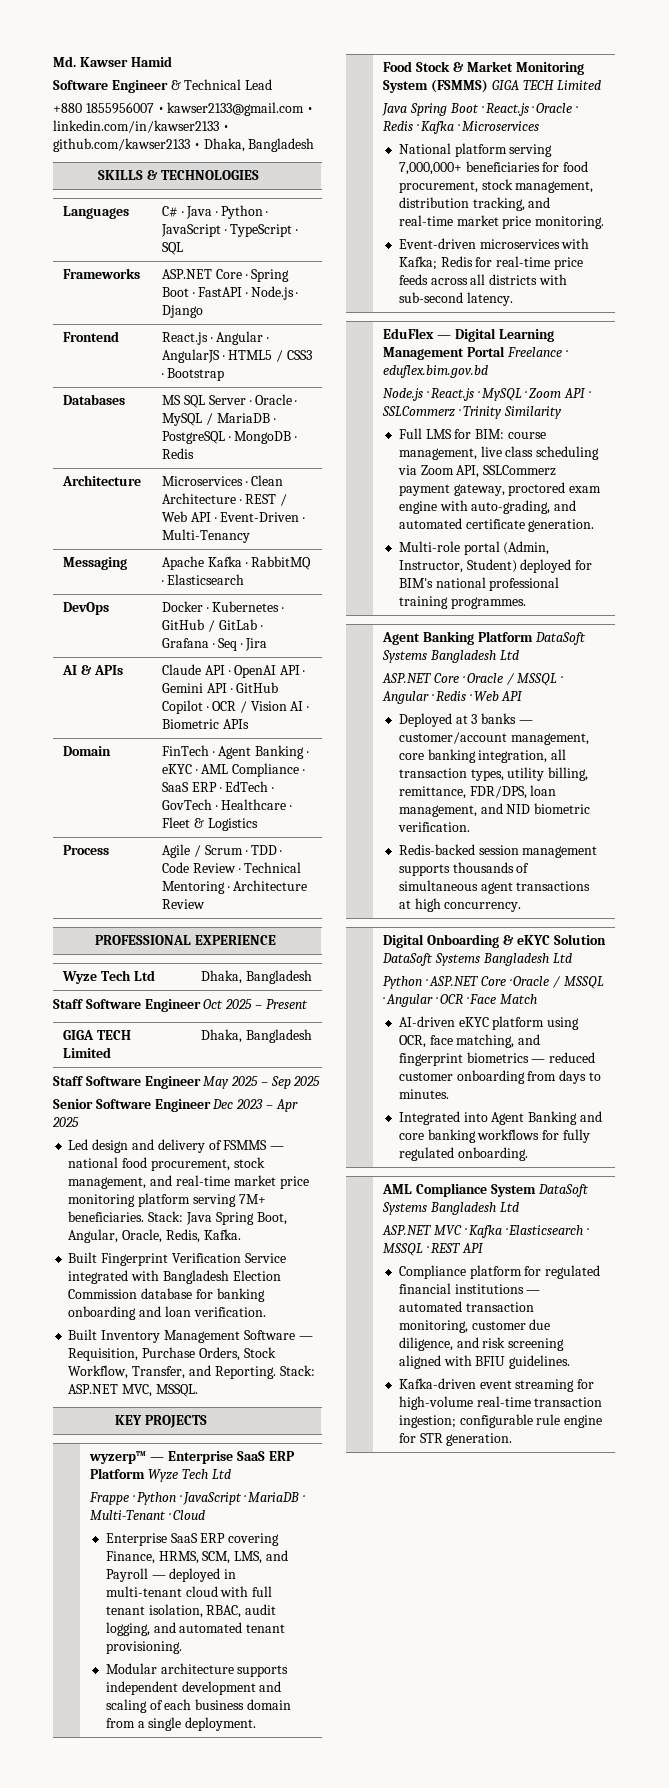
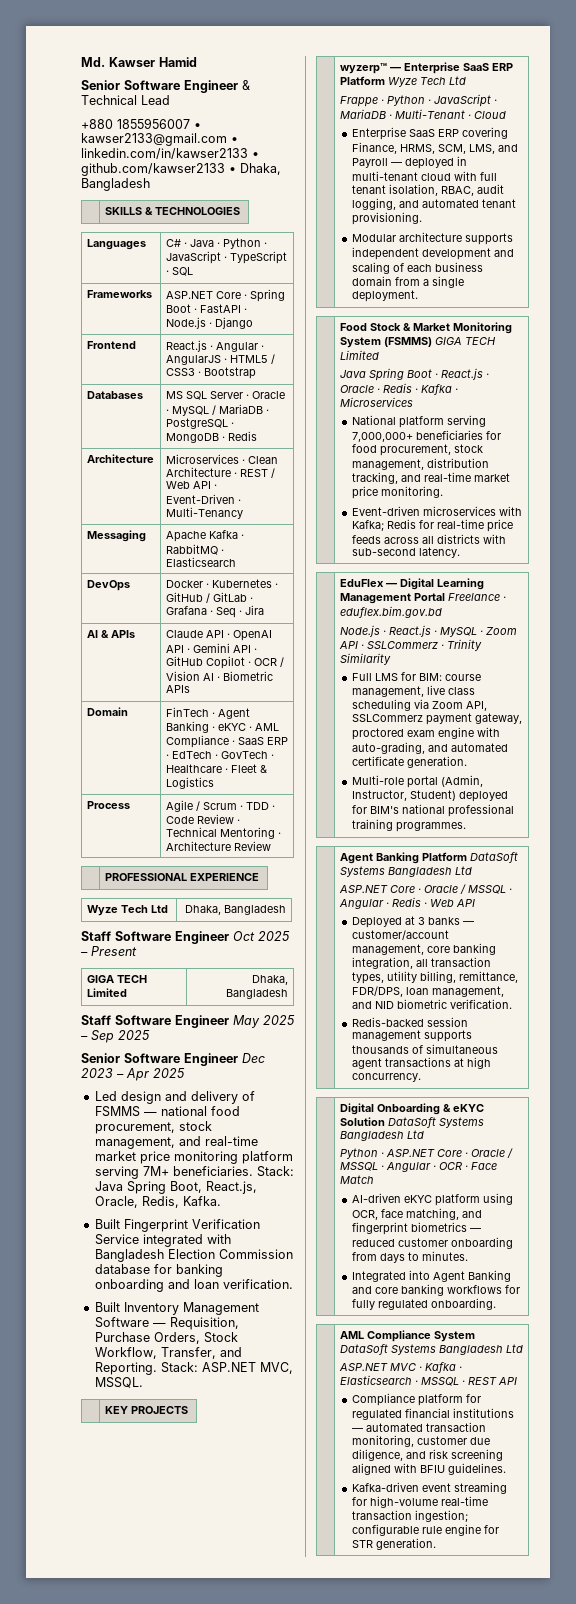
- Software Engineer & Technical Lead
+ Senior Software Engineer & Technical Lead
- Stack: Java Spring Boot, Angular, Oracle, Redis, Kafka.
+ Stack: Java Spring Boot, React.js, Oracle, Redis, Kafka.

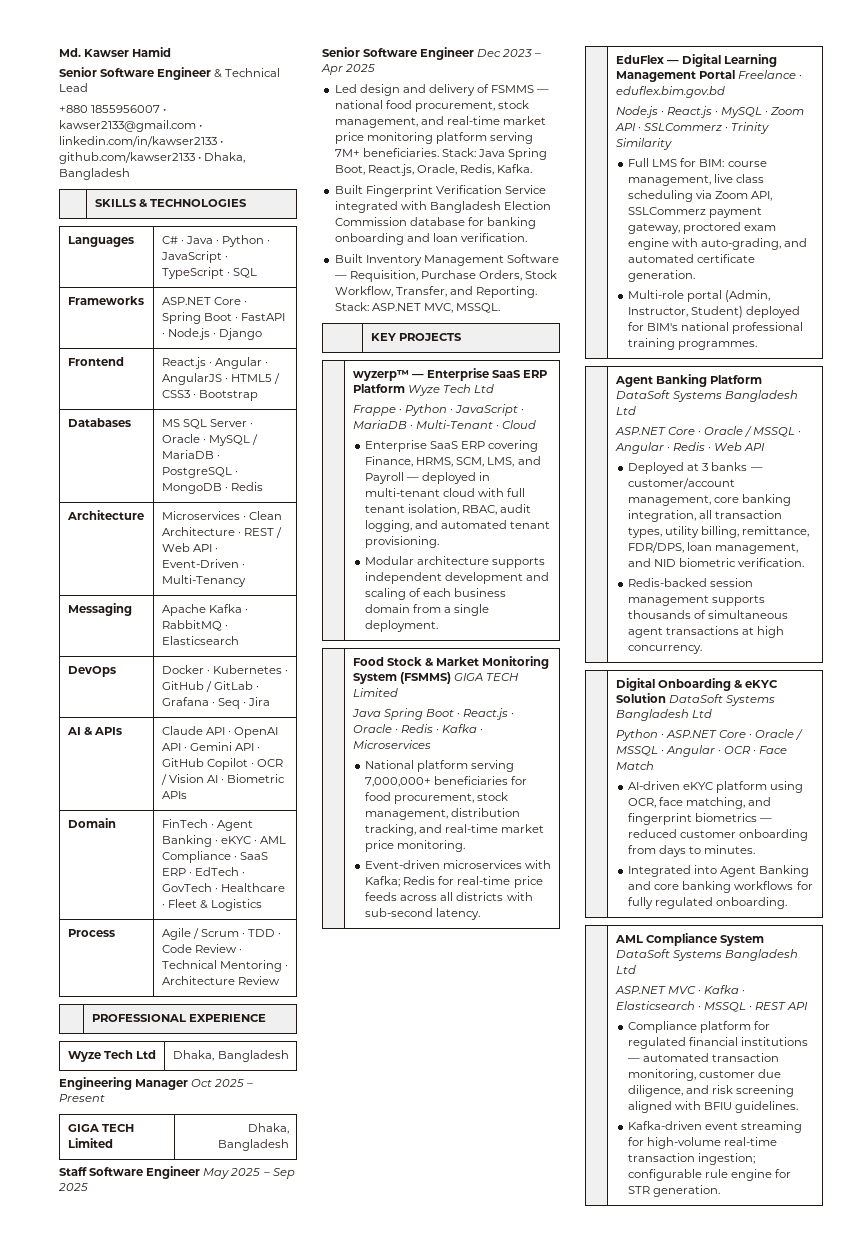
- Staff Software Engineer Oct 2025 – Present
+ Engineering Manager Oct 2025 – Present

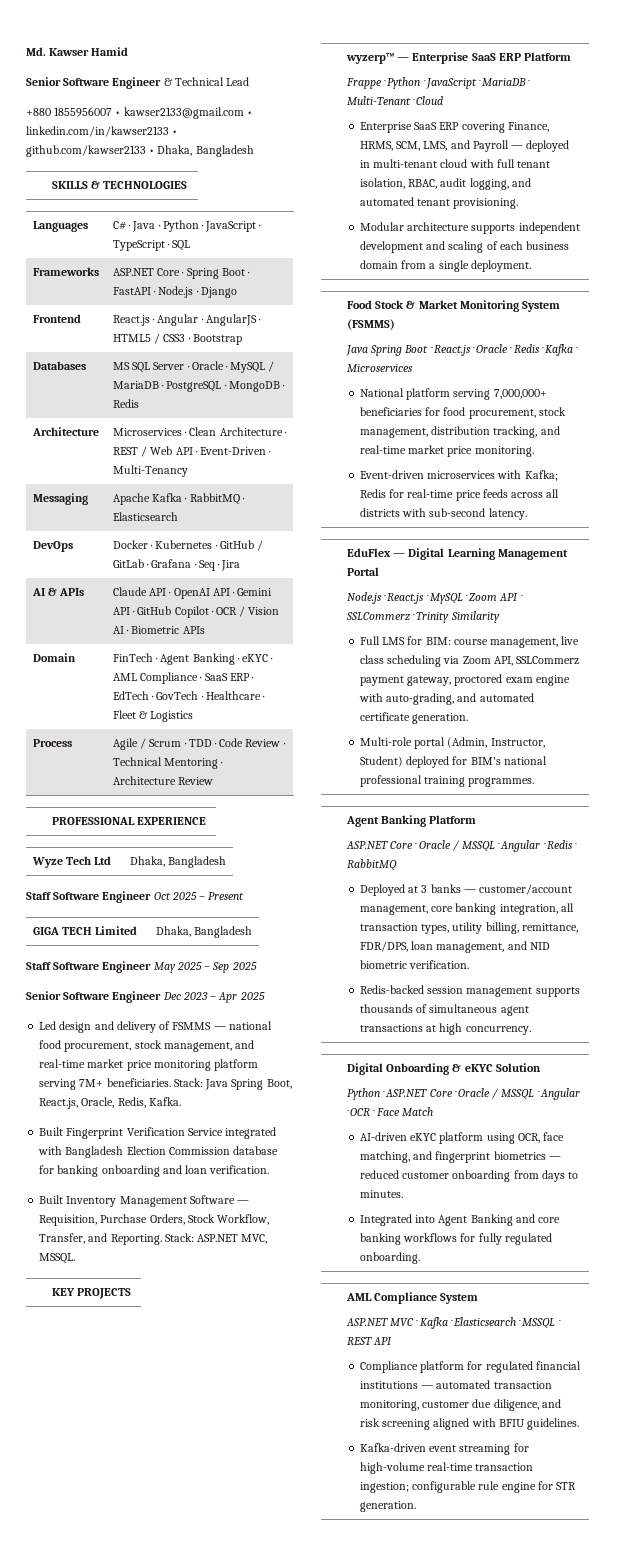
- Engineering Manager Oct 2025 – Present
+ Staff Software Engineer Oct 2025 – Present
- wyzerp™ — Enterprise SaaS ERP Platform Wyze Tech Ltd
+ wyzerp™ — Enterprise SaaS ERP Platform
- Food Stock & Market Monitoring System (FSMMS) GIGA TECH Limited
+ Food Stock & Market Monitoring System (FSMMS)
- EduFlex — Digital Learning Management Portal Freelance · eduflex.bim.gov.bd
+ EduFlex — Digital Learning Management Portal
- Agent Banking Platform DataSoft Systems Bangladesh Ltd
+ Agent Banking Platform
- ASP.NET Core · Oracle / MSSQL · Angular · Redis · Web API
+ ASP.NET Core · Oracle / MSSQL · Angular · Redis · RabbitMQ
- Digital Onboarding & eKYC Solution DataSoft Systems Bangladesh Ltd
+ Digital Onboarding & eKYC Solution
- AML Compliance System DataSoft Systems Bangladesh Ltd
+ AML Compliance System

